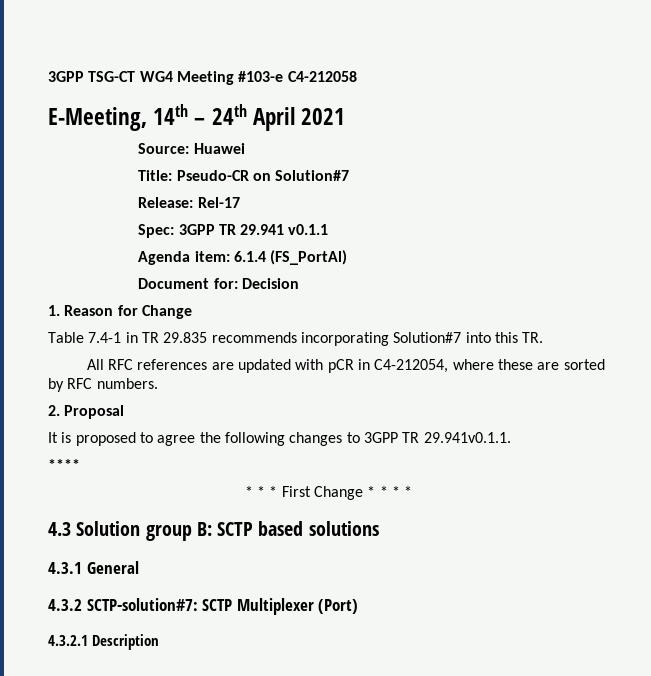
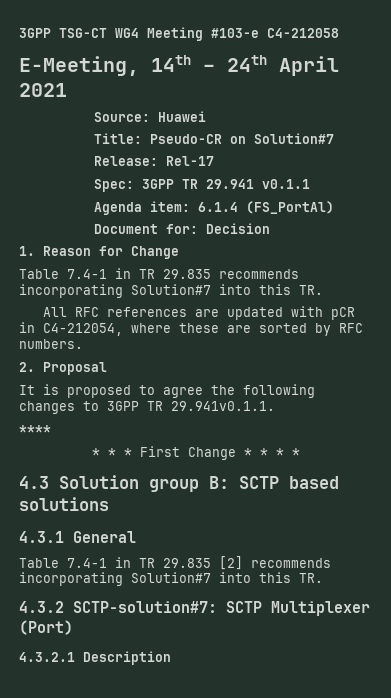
+ Table 7.4-1 in TR 29.835 [2] recommends incorporating Solution#7 into this TR.

